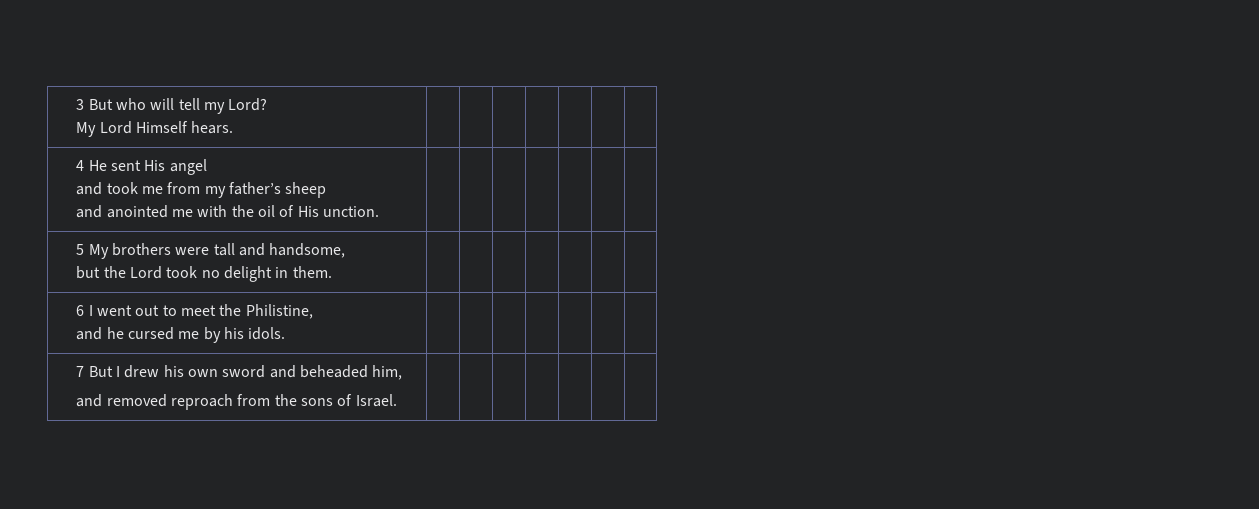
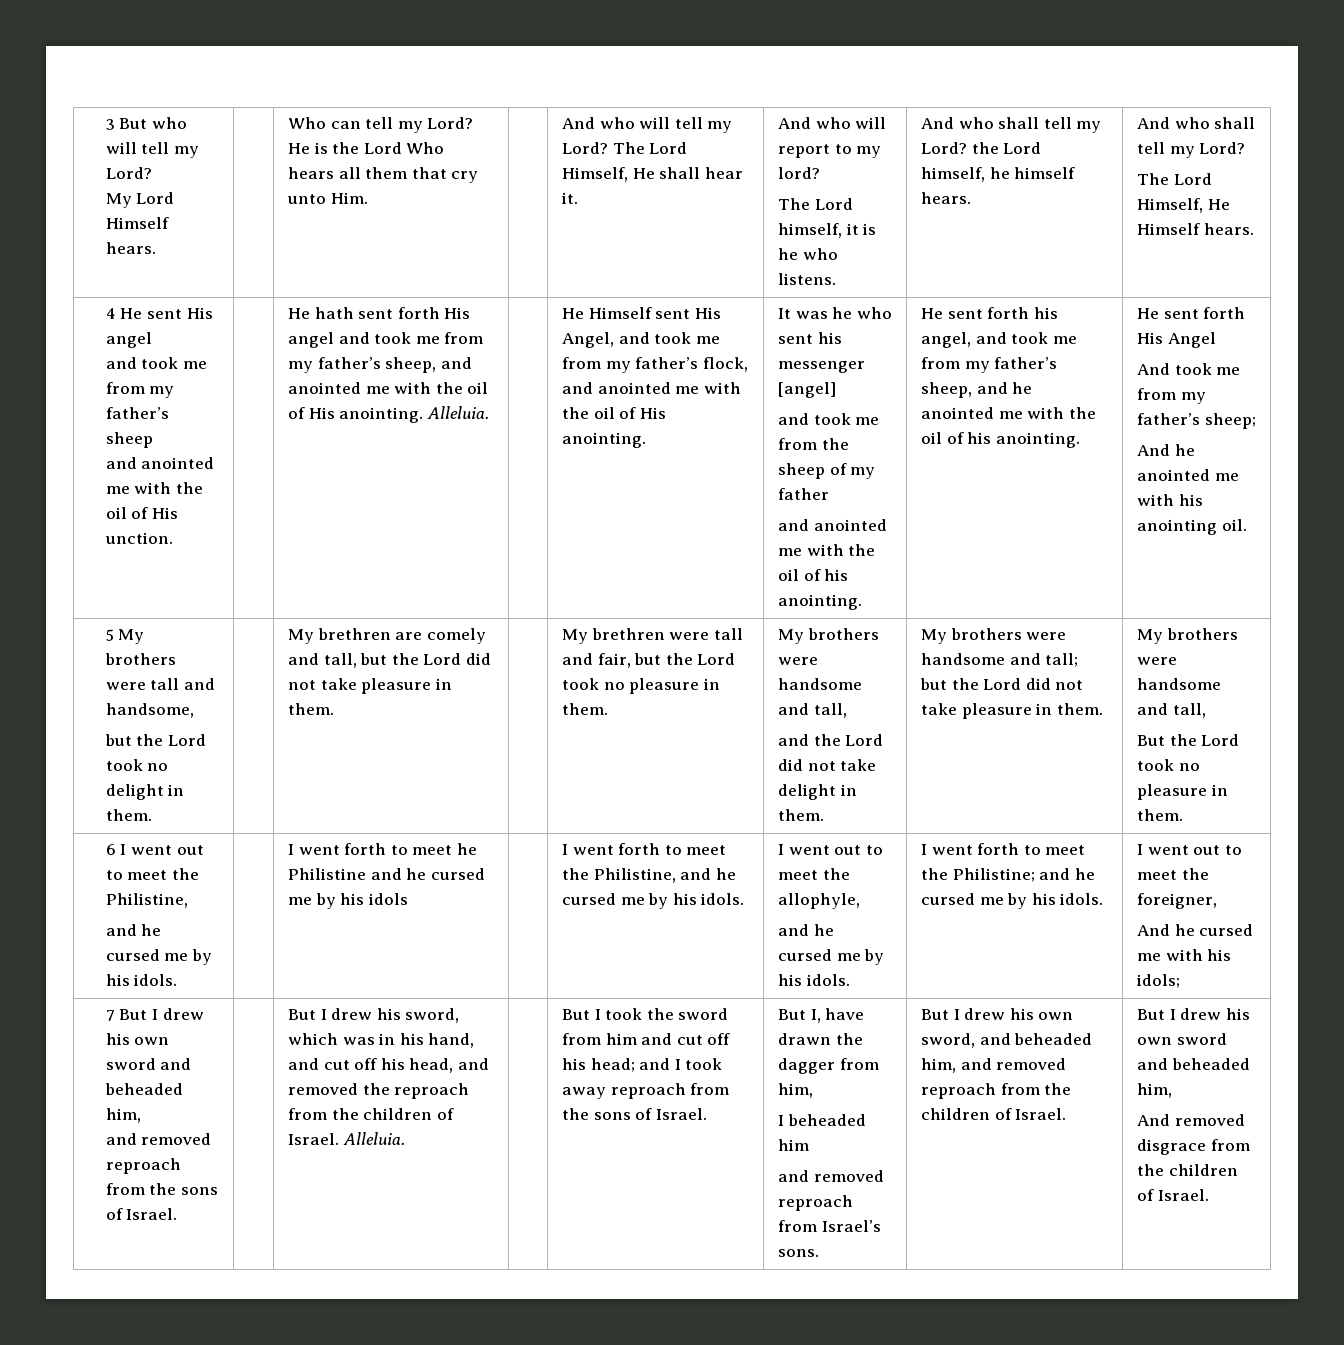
+ Who can tell my Lord? He is the Lord Who hears all them that cry unto Him. | | And who will tell my Lord? The Lord Himself, He shall hear it. | And who will report to my lord?
+ The Lord himself, it is he who listens. | And who shall tell my Lord? the Lord himself, he himself hears. | And who shall tell my Lord?
+ The Lord Himself, He Himself hears.
+ He hath sent forth His angel and took me from my father’s sheep, and anointed me with the oil of His anointing. Alleluia. | | He Himself sent His Angel, and took me from my father’s flock, and anointed me with the oil of His anointing. | It was he who sent his messenger [angel]
+ and took me from the sheep of my father
+ and anointed me with the oil of his anointing. | He sent forth his angel, and took me from my father’s sheep, and he anointed me with the oil of his anointing. | He sent forth His Angel
+ And took me from my father’s sheep;
+ And he anointed me with his anointing oil.
+ My brethren are comely and tall, but the Lord did not take pleasure in them. | | My brethren were tall and fair, but the Lord took no pleasure in them. | My brothers were handsome and tall,
+ and the Lord did not take delight in them. | My brothers were handsome and tall; but the Lord did not take pleasure in them. | My brothers were handsome and tall,
+ But the Lord took no pleasure in them.
+ I went forth to meet he Philistine and he cursed me by his idols | | I went forth to meet the Philistine, and he cursed me by his idols. | I went out to meet the allophyle,
+ and he cursed me by his idols. | I went forth to meet the Philistine; and he cursed me by his idols. | I went out to meet the foreigner,
+ And he cursed me with his idols;
+ But I drew his sword, which was in his hand, and cut off his head, and removed the reproach from the children of Israel. Alleluia. | | But I took the sword from him and cut off his head; and I took away reproach from the sons of Israel. | But I, have drawn the dagger from him,
+ I beheaded him
+ and removed reproach from Israel’s sons. | But I drew his own sword, and beheaded him, and removed reproach from the children of Israel. | But I drew his own sword and beheaded him,
+ And removed disgrace from the children of Israel.

